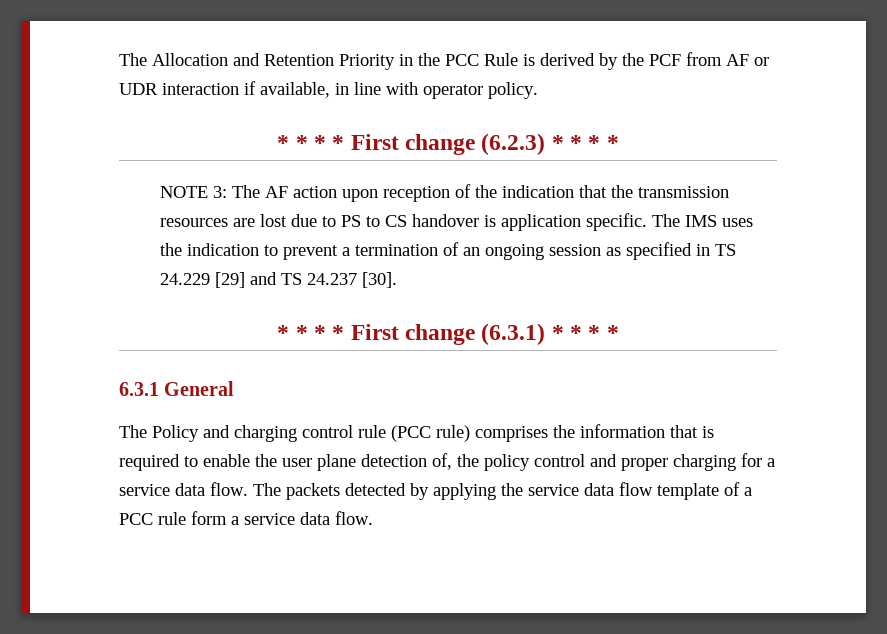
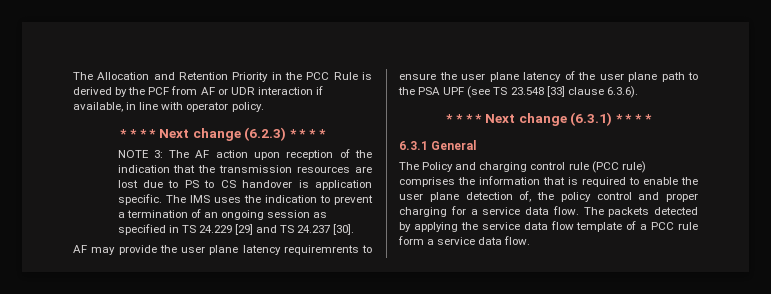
- * * * * First change (6.2.3) * * * *
+ * * * * Next change (6.2.3) * * * *
- * * * * First change (6.3.1) * * * *
+ AF may provide the user plane latency requiremrents to ensure the user plane latency of the user plane path to the PSA UPF (see TS 23.548 [33] clause 6.3.6).
+ * * * * Next change (6.3.1) * * * *

